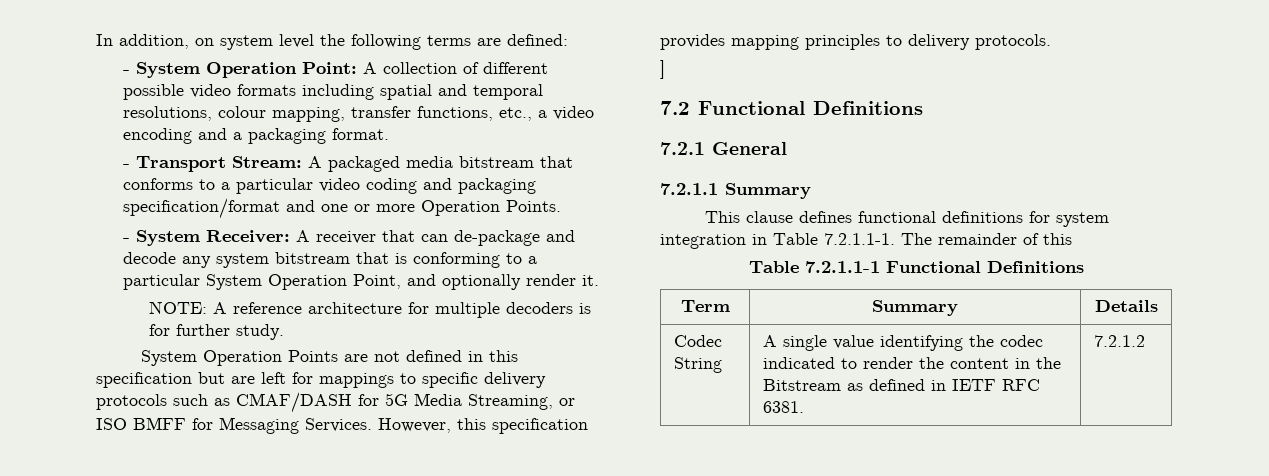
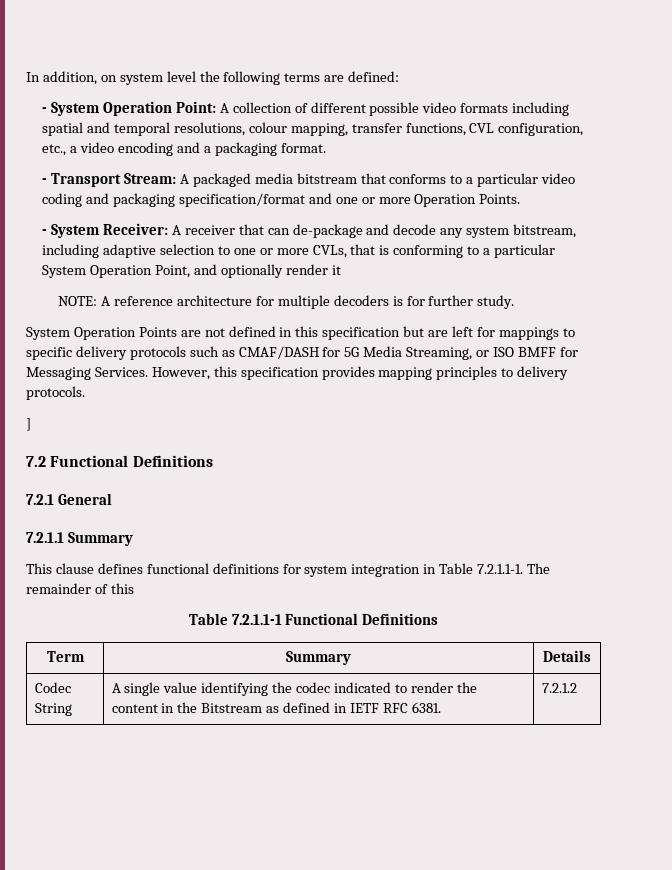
- - System Operation Point: A collection of different possible video formats including spatial and temporal resolutions, colour mapping, transfer functions, etc., a video encoding and a packaging format.
+ - System Operation Point: A collection of different possible video formats including spatial and temporal resolutions, colour mapping, transfer functions, CVL configuration, etc., a video encoding and a packaging format.
- - System Receiver: A receiver that can de-package and decode any system bitstream that is conforming to a particular System Operation Point, and optionally render it.
+ - System Receiver: A receiver that can de-package and decode any system bitstream, including adaptive selection to one or more CVLs, that is conforming to a particular System Operation Point, and optionally render it

